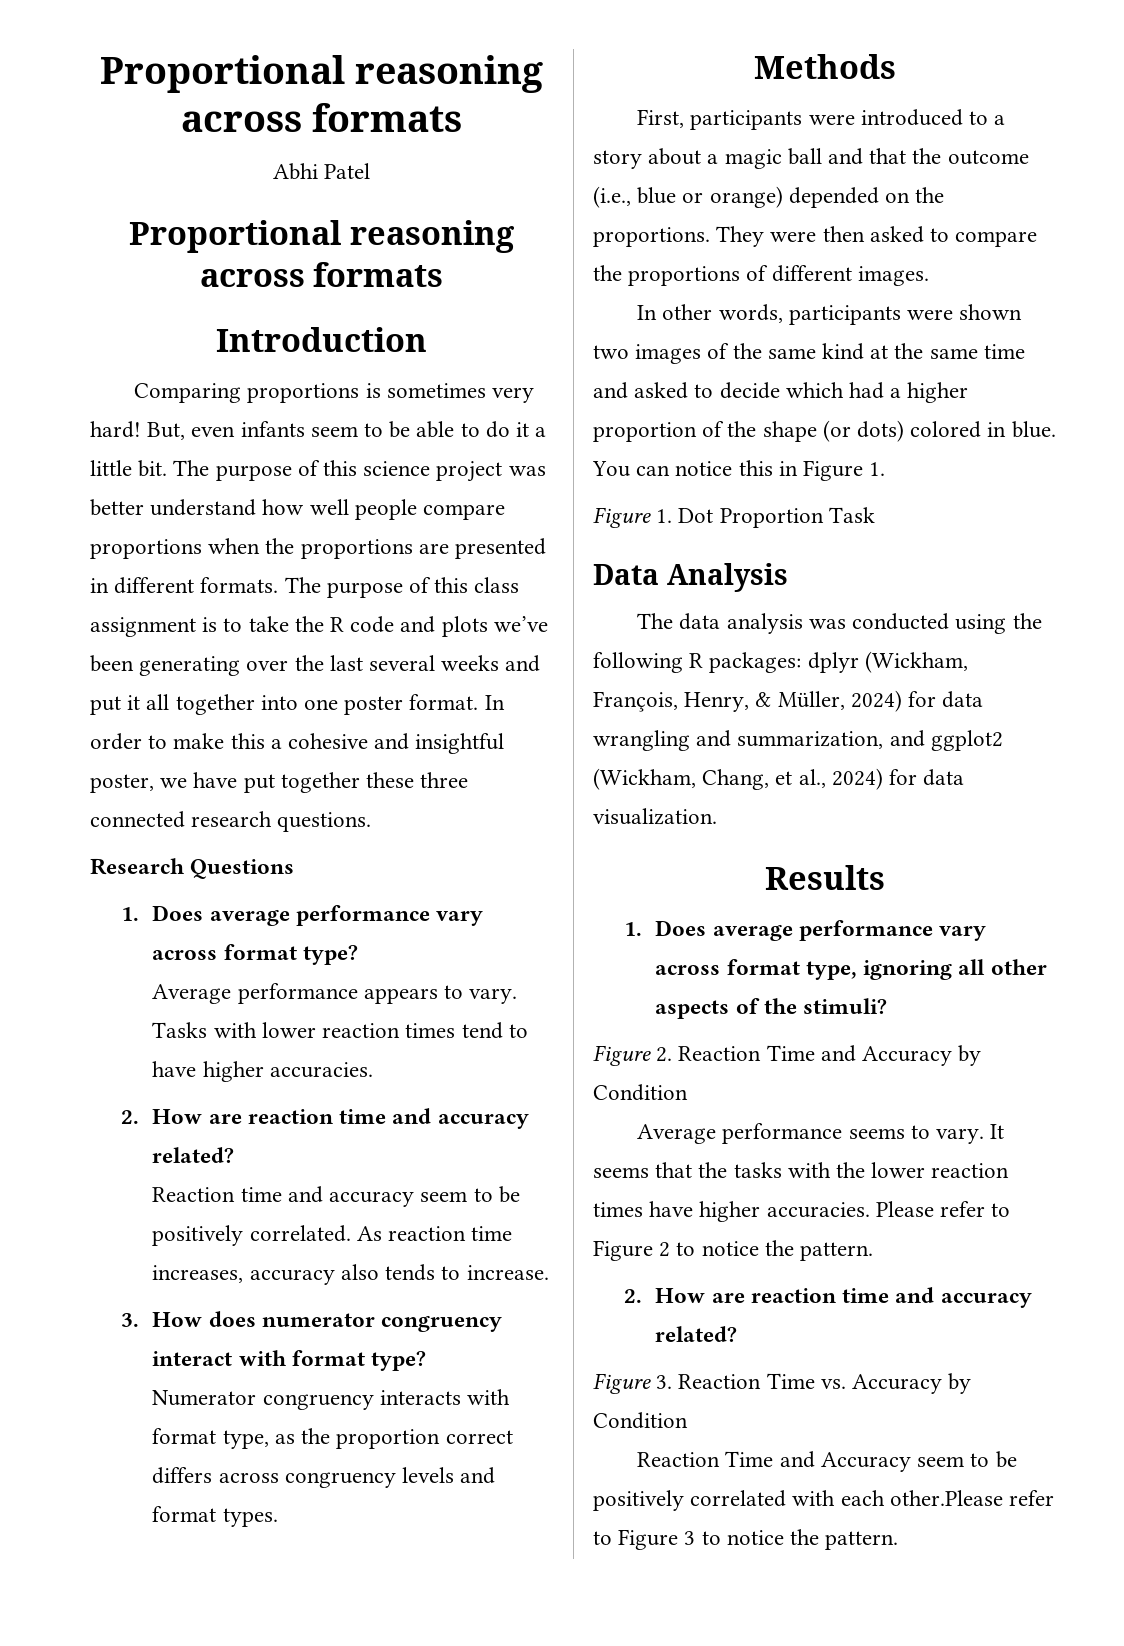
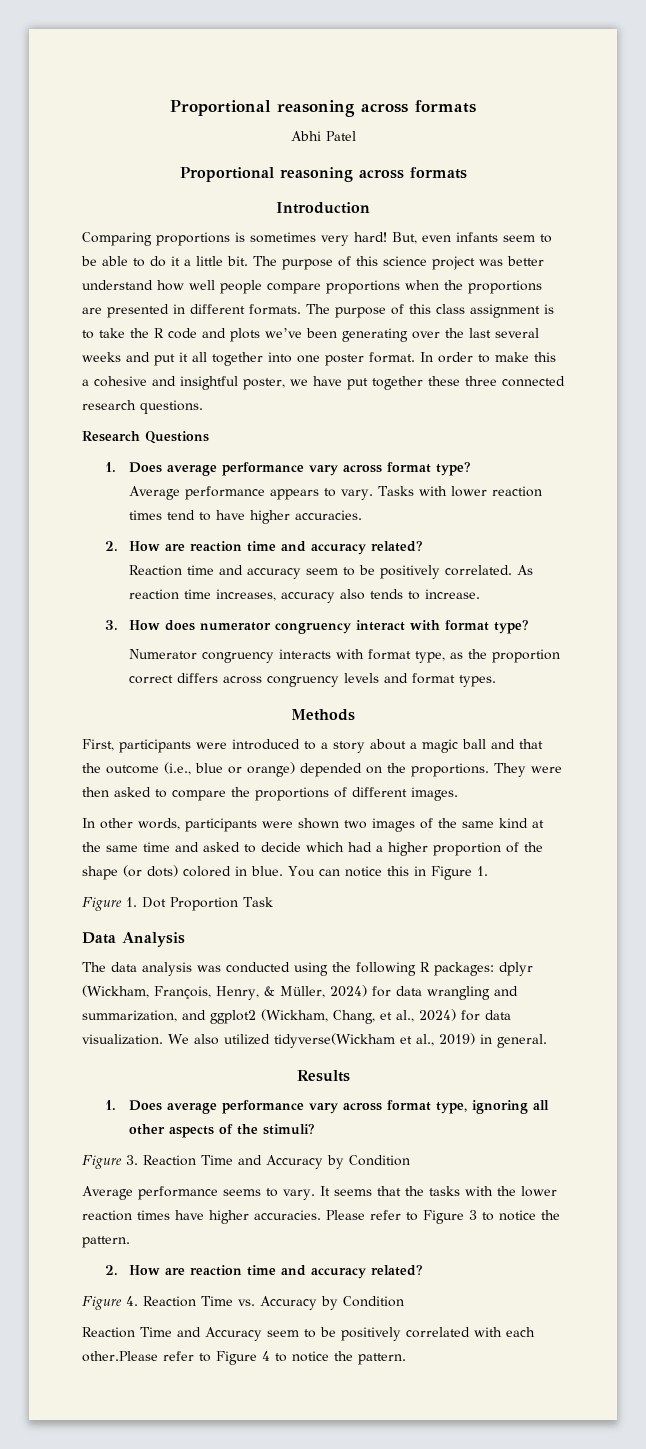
+ We also utilized tidyverse(Wickham et al., 2019) in general.
- Figure 2. Reaction Time and Accuracy by Condition
+ Figure 3. Reaction Time and Accuracy by Condition
- Please refer to Figure 2 to notice the pattern.
+ Please refer to Figure 3 to notice the pattern.
- Figure 3. Reaction Time vs. Accuracy by Condition
+ Figure 4. Reaction Time vs. Accuracy by Condition
- Reaction Time and Accuracy seem to be positively correlated with each other.Please refer to Figure 3 to notice the pattern.
+ Reaction Time and Accuracy seem to be positively correlated with each other.Please refer to Figure 4 to notice the pattern.

